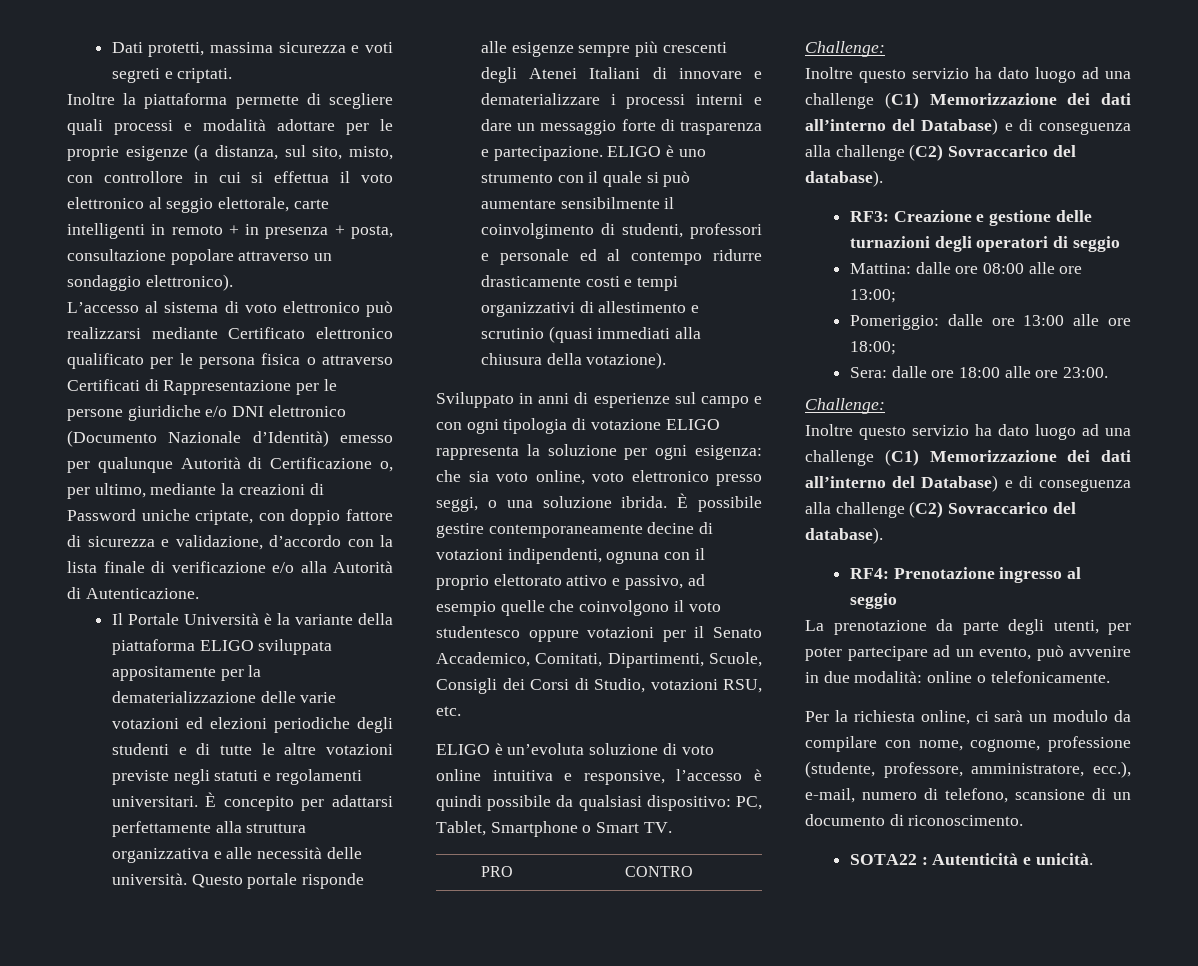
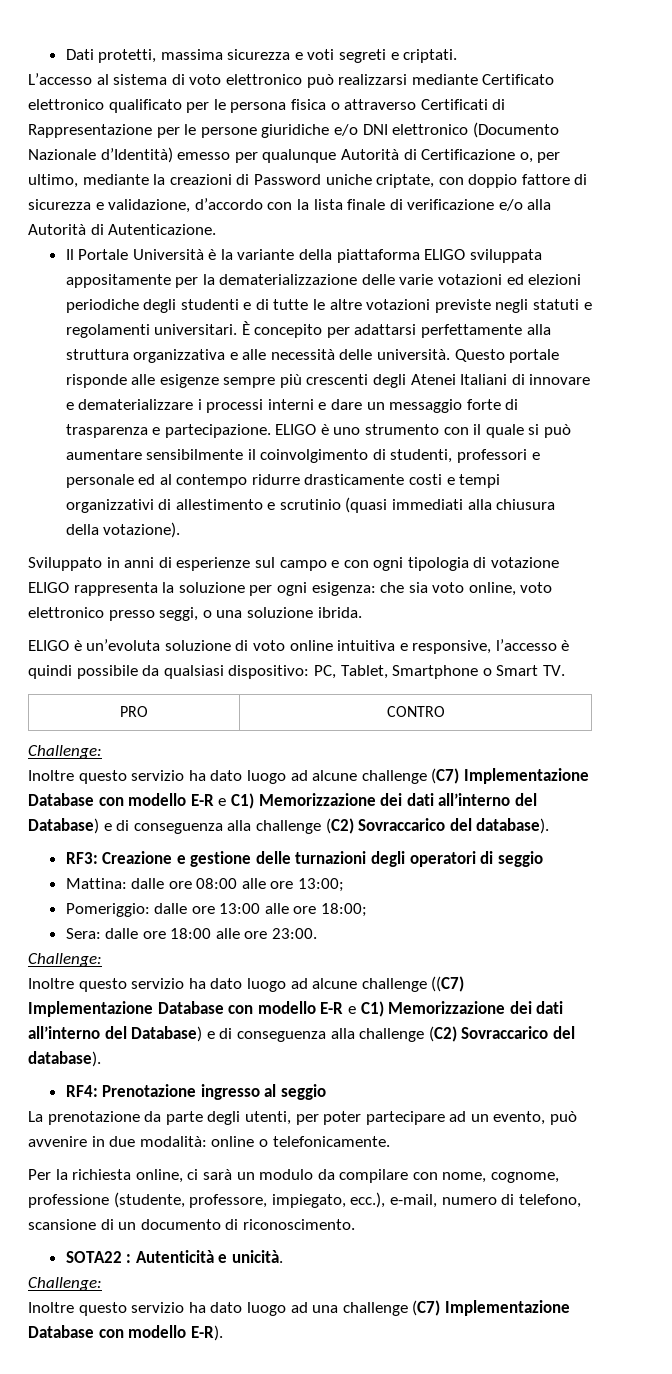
- Inoltre la piattaforma permette di scegliere quali processi e modalità adottare per le proprie esigenze (a distanza, sul sito, misto, con controllore in cui si effettua il voto elettronico al seggio elettorale, carte intelligenti in remoto + in presenza + posta, consultazione popolare attraverso un sondaggio elettronico).
- È possibile gestire contemporaneamente decine di votazioni indipendenti, ognuna con il proprio elettorato attivo e passivo, ad esempio quelle che coinvolgono il voto studentesco oppure votazioni per il Senato Accademico, Comitati, Dipartimenti, Scuole, Consigli dei Corsi di Studio, votazioni RSU, etc.
  PRO | CONTRO
  Challenge:
- Inoltre questo servizio ha dato luogo ad una challenge (C1) Memorizzazione dei dati all’interno del Database) e di conseguenza alla challenge (C2) Sovraccarico del database).
+ Inoltre questo servizio ha dato luogo ad alcune challenge (C7) Implementazione Database con modello E-R e C1) Memorizzazione dei dati all’interno del Database) e di conseguenza alla challenge (C2) Sovraccarico del database).
  Sera: dalle ore 18:00 alle ore 23:00.
  Challenge:
- Inoltre questo servizio ha dato luogo ad una challenge (C1) Memorizzazione dei dati all’interno del Database) e di conseguenza alla challenge (C2) Sovraccarico del database).
+ Inoltre questo servizio ha dato luogo ad alcune challenge ((C7) Implementazione Database con modello E-R e C1) Memorizzazione dei dati all’interno del Database) e di conseguenza alla challenge (C2) Sovraccarico del database).
- Per la richiesta online, ci sarà un modulo da compilare con nome, cognome, professione (studente, professore, amministratore, ecc.), e-mail, numero di telefono, scansione di un documento di riconoscimento.
+ Per la richiesta online, ci sarà un modulo da compilare con nome, cognome, professione (studente, professore, impiegato, ecc.), e-mail, numero di telefono, scansione di un documento di riconoscimento.
  SOTA22 : Autenticità e unicità.
+ Challenge:
+ Inoltre questo servizio ha dato luogo ad una challenge (C7) Implementazione Database con modello E-R).

